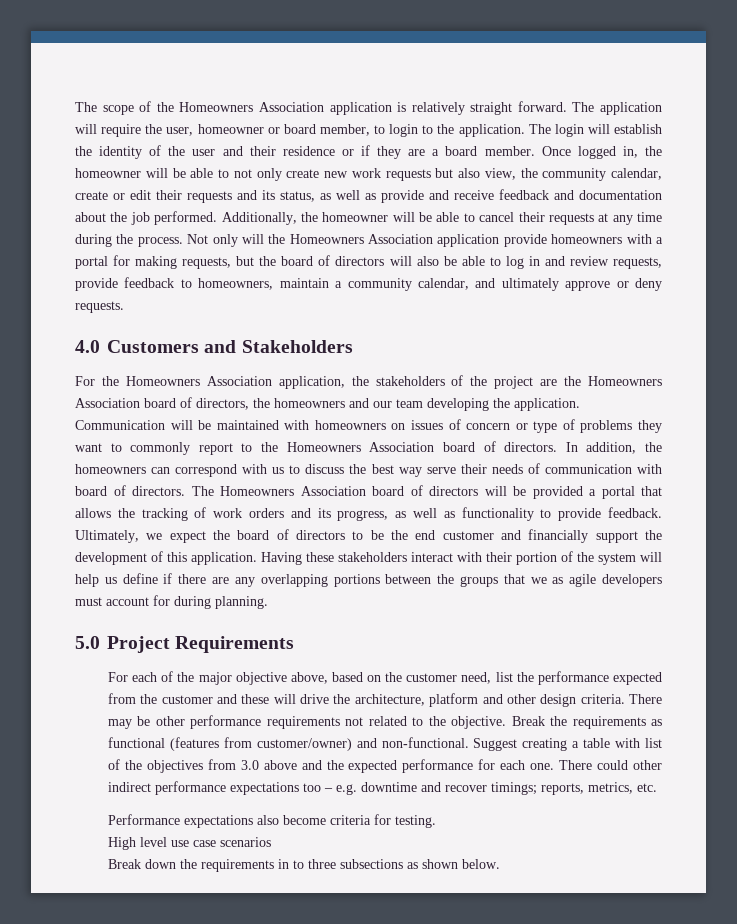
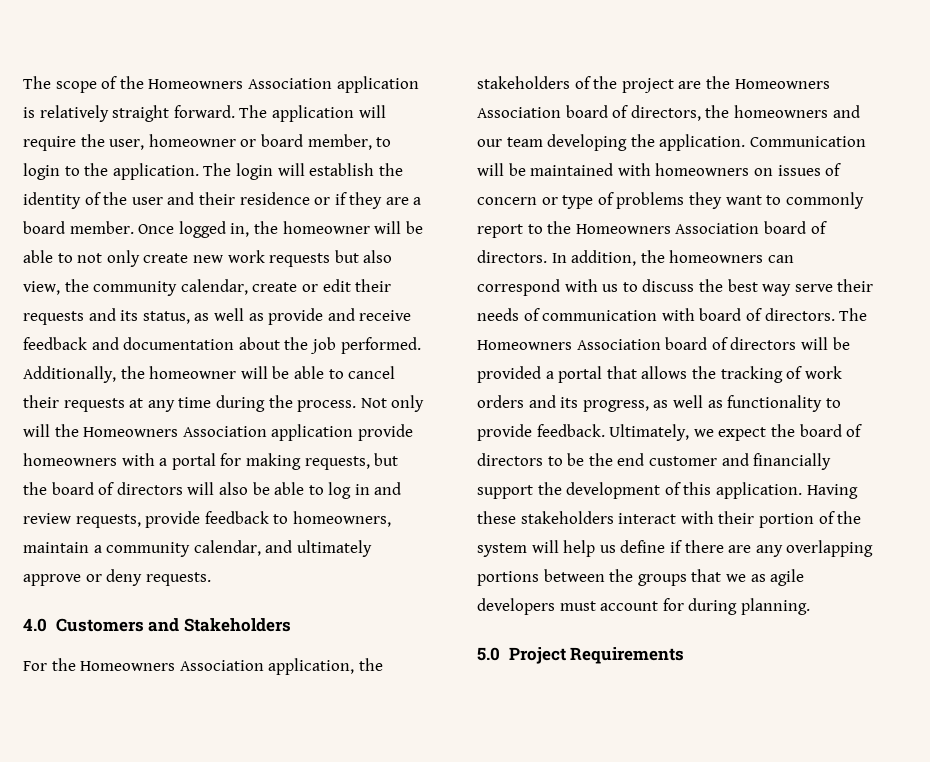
- For each of the major objective above, based on the customer need, list the performance expected from the customer and these will drive the architecture, platform and other design criteria. There may be other performance requirements not related to the objective. Break the requirements as functional (features from customer/owner) and non-functional. Suggest creating a table with list of the objectives from 3.0 above and the expected performance for each one. There could other indirect performance expectations too – e.g. downtime and recover timings; reports, metrics, etc.
- Performance expectations also become criteria for testing.
- High level use case scenarios
- Break down the requirements in to three subsections as shown below.

